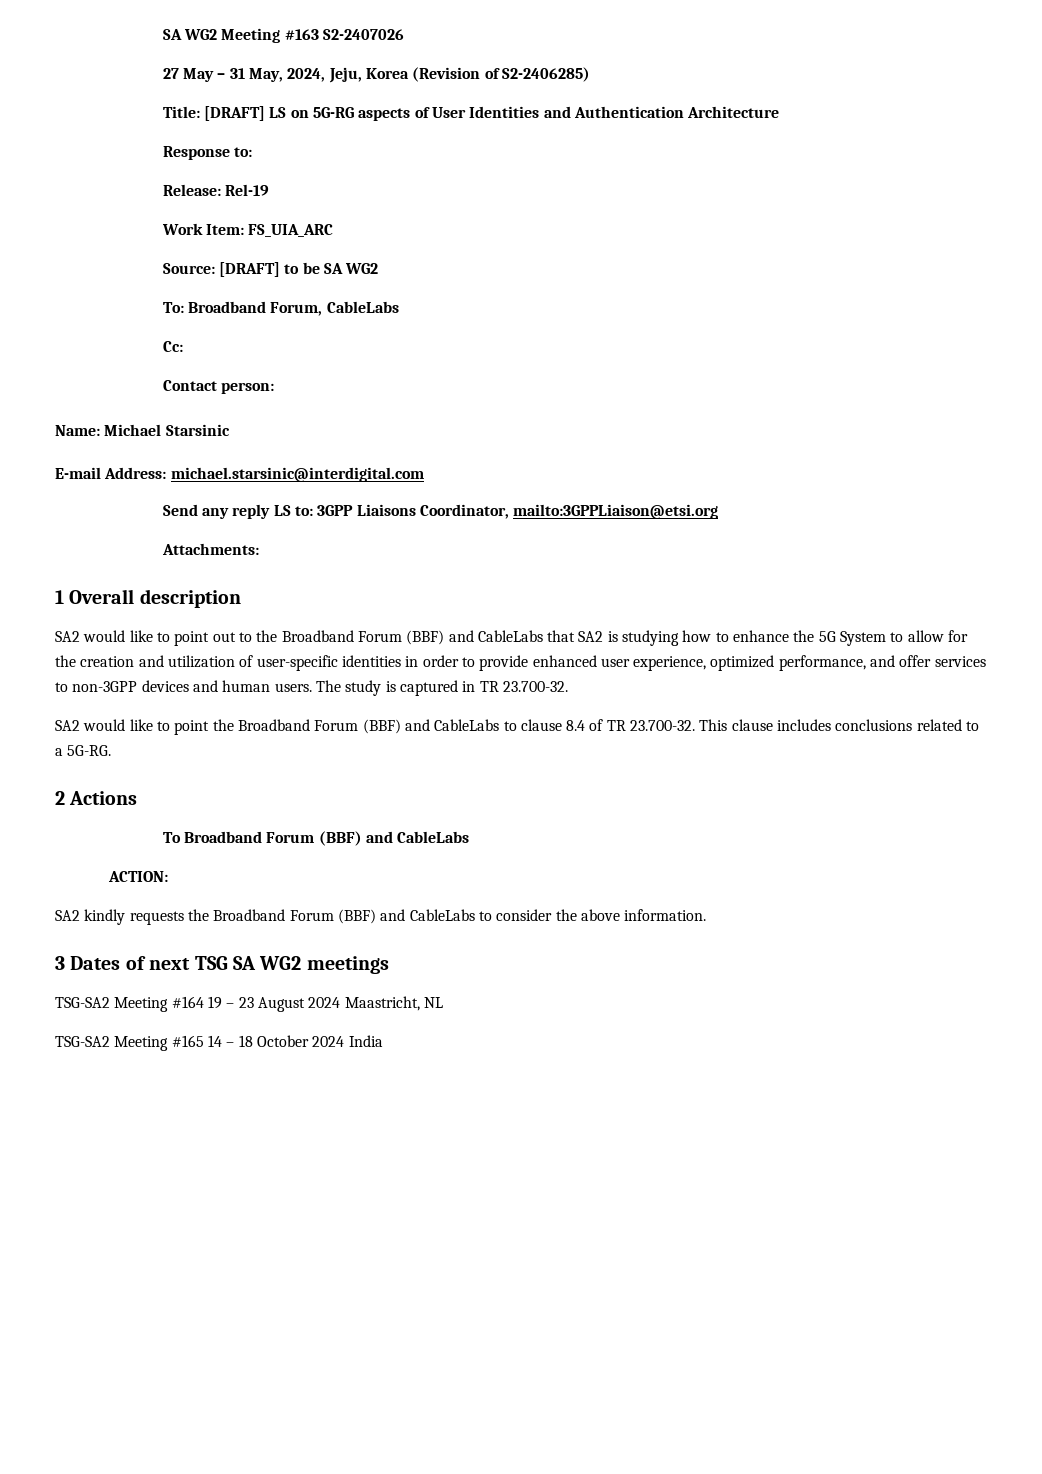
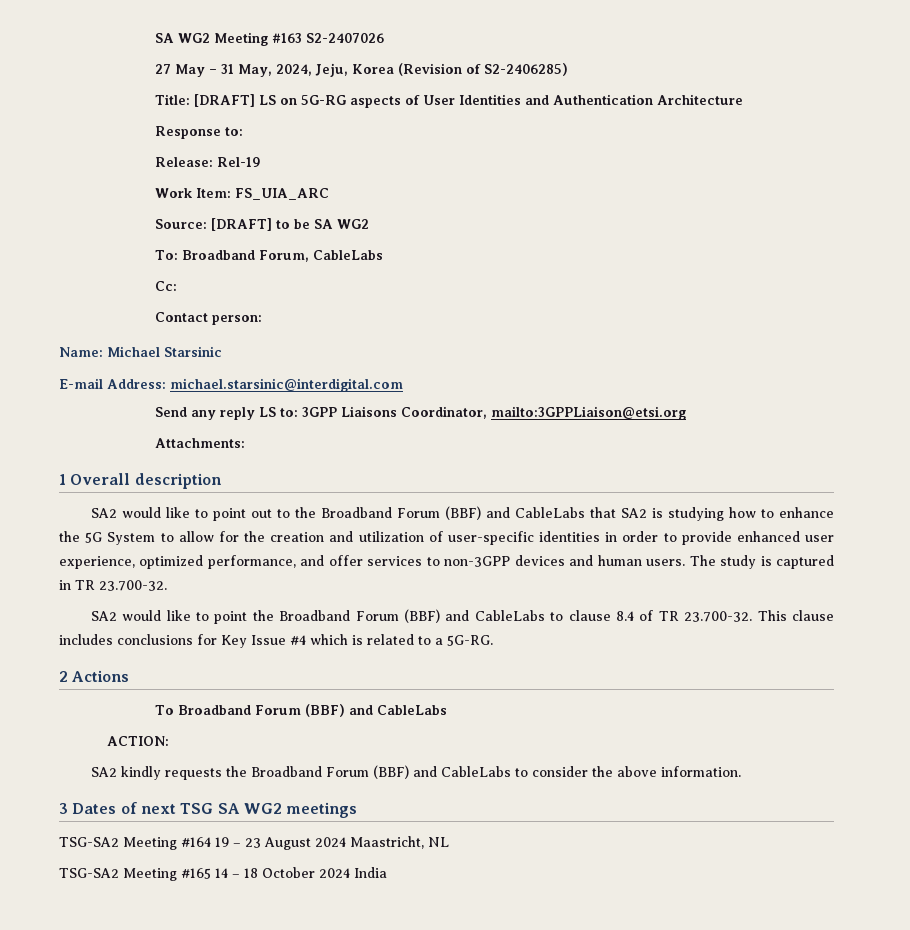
- SA2 would like to point the Broadband Forum (BBF) and CableLabs to clause 8.4 of TR 23.700-32. This clause includes conclusions related to a 5G-RG.
+ SA2 would like to point the Broadband Forum (BBF) and CableLabs to clause 8.4 of TR 23.700-32. This clause includes conclusions for Key Issue #4 which is related to a 5G-RG.

